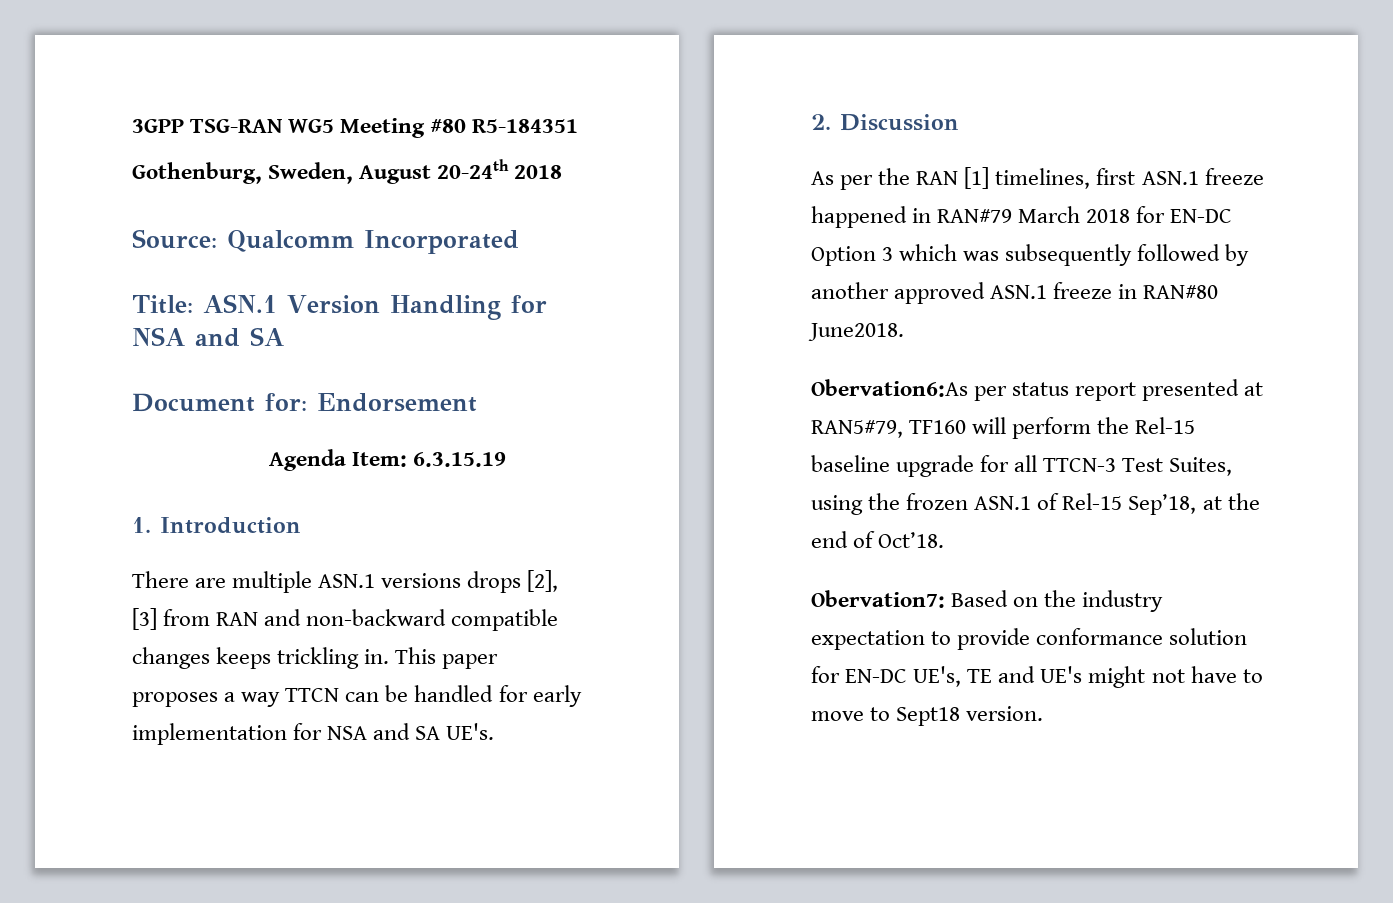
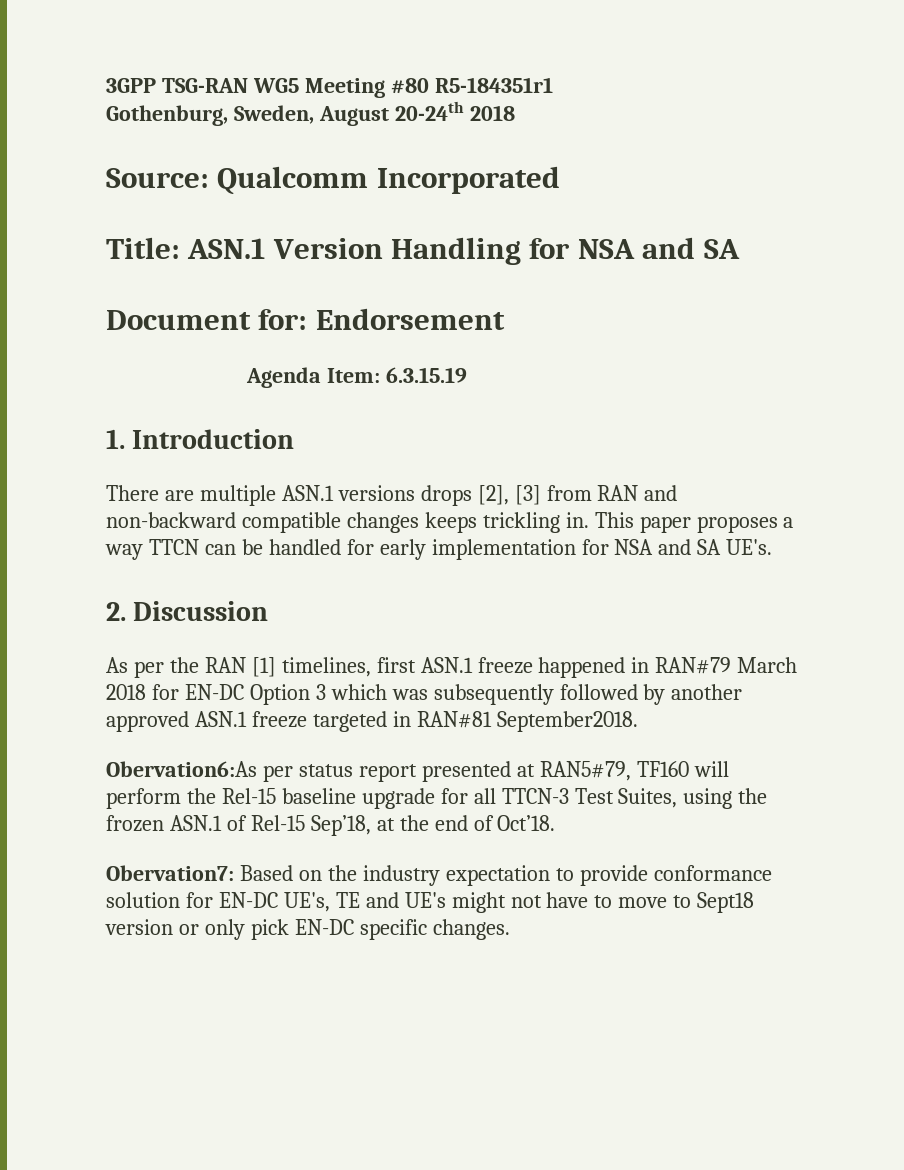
- 3GPP TSG-RAN WG5 Meeting #80 R5-184351
+ 3GPP TSG-RAN WG5 Meeting #80 R5-184351r1
- As per the RAN [1] timelines, first ASN.1 freeze happened in RAN#79 March 2018 for EN-DC Option 3 which was subsequently followed by another approved ASN.1 freeze in RAN#80 June2018.
+ As per the RAN [1] timelines, first ASN.1 freeze happened in RAN#79 March 2018 for EN-DC Option 3 which was subsequently followed by another approved ASN.1 freeze targeted in RAN#81 September2018.
- Obervation7: Based on the industry expectation to provide conformance solution for EN-DC UE's, TE and UE's might not have to move to Sept18 version.
+ Obervation7: Based on the industry expectation to provide conformance solution for EN-DC UE's, TE and UE's might not have to move to Sept18 version or only pick EN-DC specific changes.

